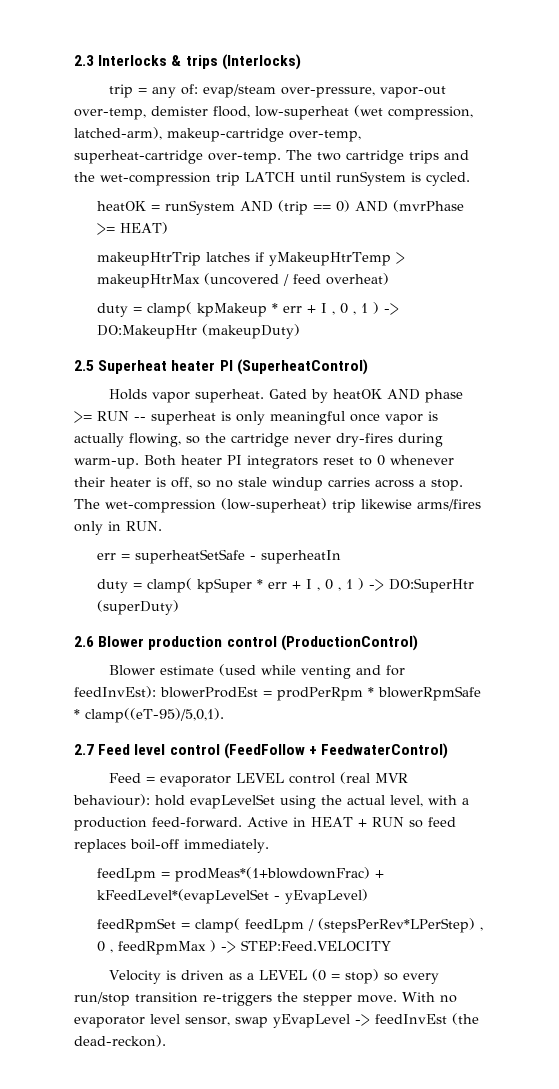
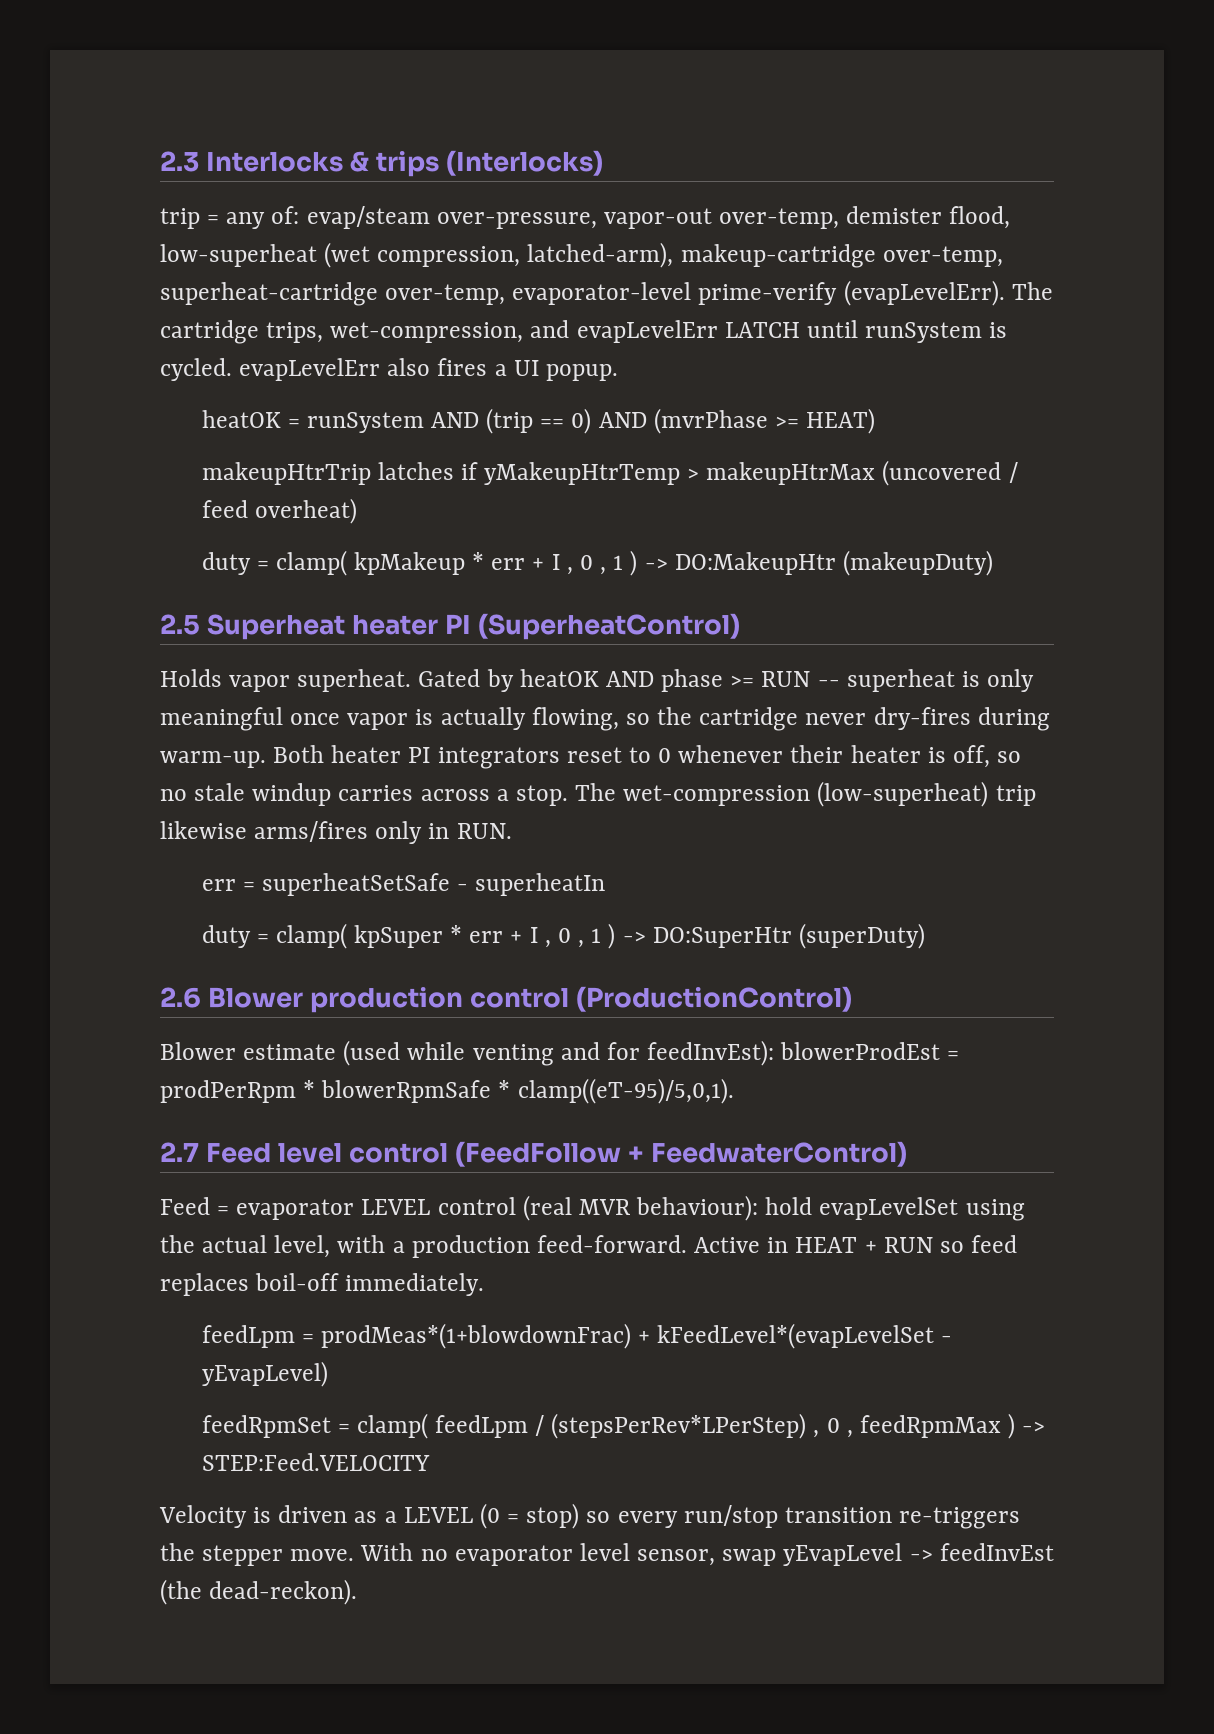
- trip = any of: evap/steam over-pressure, vapor-out over-temp, demister flood, low-superheat (wet compression, latched-arm), makeup-cartridge over-temp, superheat-cartridge over-temp. The two cartridge trips and the wet-compression trip LATCH until runSystem is cycled.
+ trip = any of: evap/steam over-pressure, vapor-out over-temp, demister flood, low-superheat (wet compression, latched-arm), makeup-cartridge over-temp, superheat-cartridge over-temp, evaporator-level prime-verify (evapLevelErr). The cartridge trips, wet-compression, and evapLevelErr LATCH until runSystem is cycled. evapLevelErr also fires a UI popup.

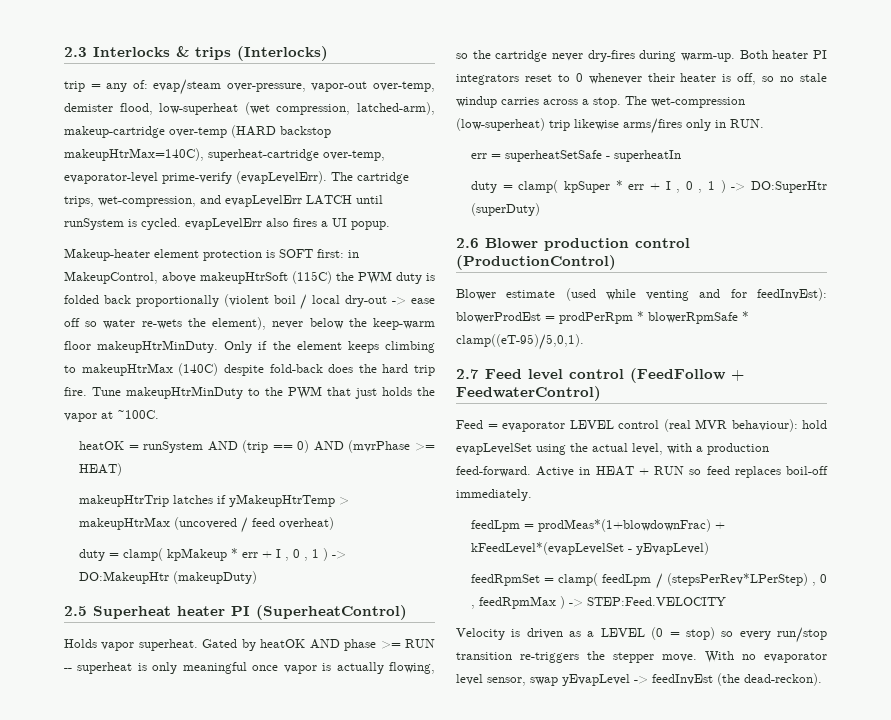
- trip = any of: evap/steam over-pressure, vapor-out over-temp, demister flood, low-superheat (wet compression, latched-arm), makeup-cartridge over-temp, superheat-cartridge over-temp, evaporator-level prime-verify (evapLevelErr).
+ trip = any of: evap/steam over-pressure, vapor-out over-temp, demister flood, low-superheat (wet compression, latched-arm), makeup-cartridge over-temp (HARD backstop makeupHtrMax=140C), superheat-cartridge over-temp, evaporator-level prime-verify (evapLevelErr).
+ Makeup-heater element protection is SOFT first: in MakeupControl, above makeupHtrSoft (115C) the PWM duty is folded back proportionally (violent boil / local dry-out -> ease off so water re-wets the element), never below the keep-warm floor makeupHtrMinDuty. Only if the element keeps climbing to makeupHtrMax (140C) despite fold-back does the hard trip fire. Tune makeupHtrMinDuty to the PWM that just holds the vapor at ~100C.

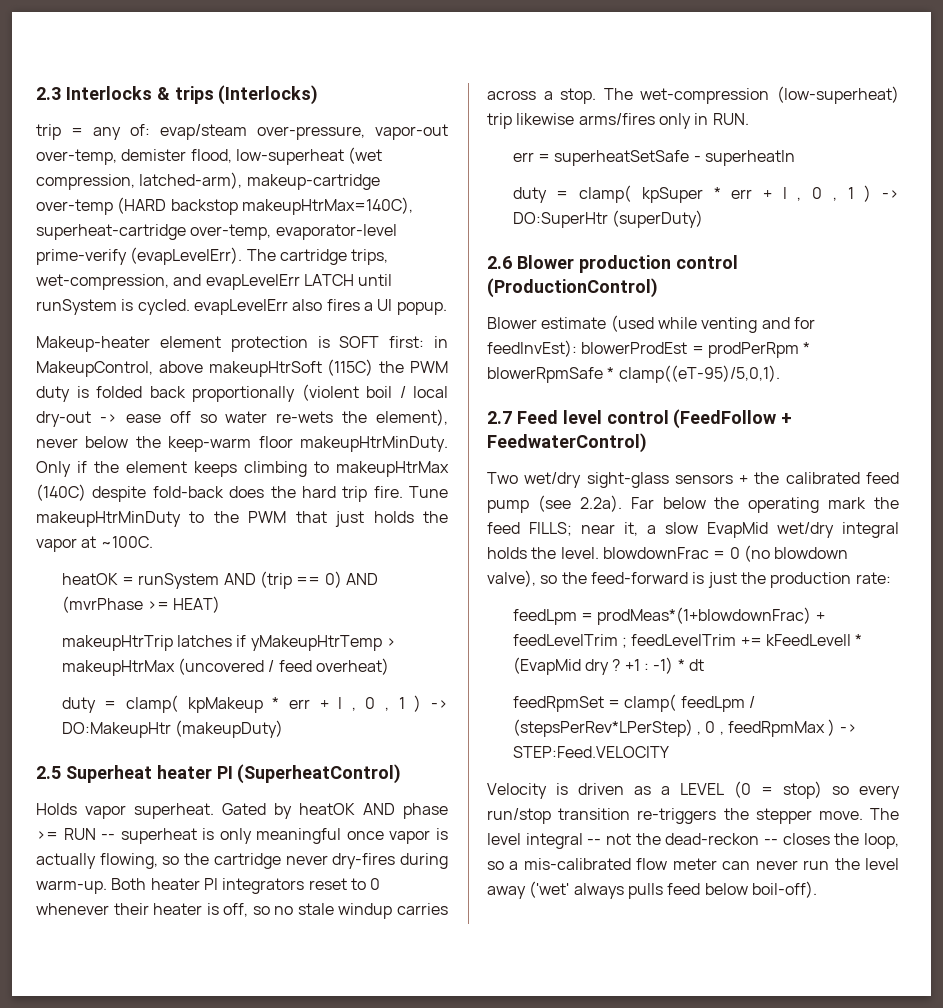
- Feed = evaporator LEVEL control (real MVR behaviour): hold evapLevelSet using the actual level, with a production feed-forward. Active in HEAT + RUN so feed replaces boil-off immediately.
- feedLpm = prodMeas*(1+blowdownFrac) + kFeedLevel*(evapLevelSet - yEvapLevel)
+ Two wet/dry sight-glass sensors + the calibrated feed pump (see 2.2a). Far below the operating mark the feed FILLS; near it, a slow EvapMid wet/dry integral holds the level. blowdownFrac = 0 (no blowdown valve), so the feed-forward is just the production rate:
+ feedLpm = prodMeas*(1+blowdownFrac) + feedLevelTrim ; feedLevelTrim += kFeedLevelI * (EvapMid dry ? +1 : -1) * dt
- With no evaporator level sensor, swap yEvapLevel -> feedInvEst (the dead-reckon).
+ The level integral -- not the dead-reckon -- closes the loop, so a mis-calibrated flow meter can never run the level away ('wet' always pulls feed below boil-off).

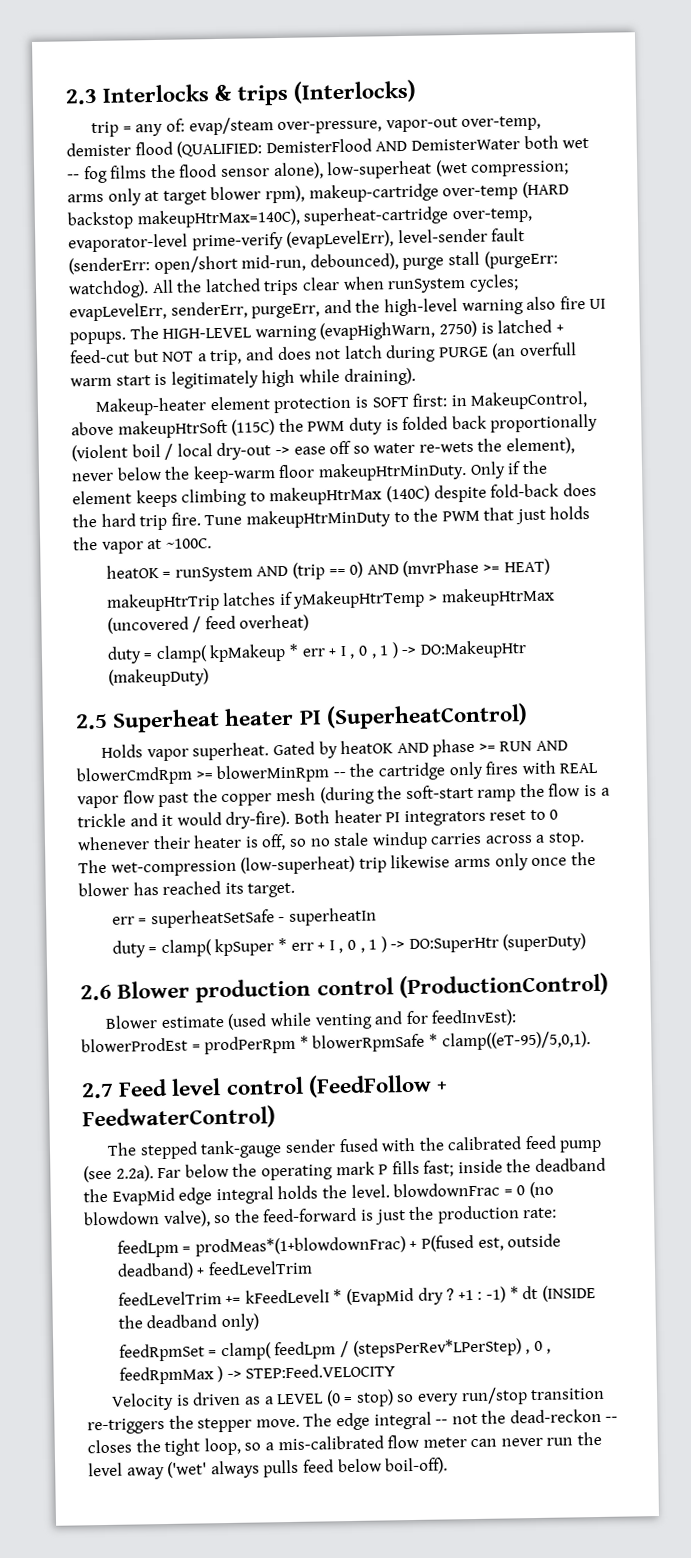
- trip = any of: evap/steam over-pressure, vapor-out over-temp, demister flood, low-superheat (wet compression, latched-arm), makeup-cartridge over-temp (HARD backstop makeupHtrMax=140C), superheat-cartridge over-temp, evaporator-level prime-verify (evapLevelErr). The cartridge trips, wet-compression, and evapLevelErr LATCH until runSystem is cycled. evapLevelErr also fires a UI popup.
+ trip = any of: evap/steam over-pressure, vapor-out over-temp, demister flood (QUALIFIED: DemisterFlood AND DemisterWater both wet -- fog films the flood sensor alone), low-superheat (wet compression; arms only at target blower rpm), makeup-cartridge over-temp (HARD backstop makeupHtrMax=140C), superheat-cartridge over-temp, evaporator-level prime-verify (evapLevelErr), level-sender fault (senderErr: open/short mid-run, debounced), purge stall (purgeErr: watchdog). All the latched trips clear when runSystem cycles; evapLevelErr, senderErr, purgeErr, and the high-level warning also fire UI popups. The HIGH-LEVEL warning (evapHighWarn, 2750) is latched + feed-cut but NOT a trip, and does not latch during PURGE (an overfull warm start is legitimately high while draining).
- Gated by heatOK AND phase >= RUN -- superheat is only meaningful once vapor is actually flowing, so the cartridge never dry-fires during warm-up.
+ Gated by heatOK AND phase >= RUN AND blowerCmdRpm >= blowerMinRpm -- the cartridge only fires with REAL vapor flow past the copper mesh (during the soft-start ramp the flow is a trickle and it would dry-fire).
- The wet-compression (low-superheat) trip likewise arms/fires only in RUN.
+ The wet-compression (low-superheat) trip likewise arms only once the blower has reached its target.
- Two wet/dry sight-glass sensors + the calibrated feed pump (see 2.2a). Far below the operating mark the feed FILLS; near it, a slow EvapMid wet/dry integral holds the level. blowdownFrac = 0 (no blowdown valve), so the feed-forward is just the production rate:
+ The stepped tank-gauge sender fused with the calibrated feed pump (see 2.2a). Far below the operating mark P fills fast; inside the deadband the EvapMid edge integral holds the level. blowdownFrac = 0 (no blowdown valve), so the feed-forward is just the production rate:
- feedLpm = prodMeas*(1+blowdownFrac) + feedLevelTrim ; feedLevelTrim += kFeedLevelI * (EvapMid dry ?
+ feedLpm = prodMeas*(1+blowdownFrac) + P(fused est, outside deadband) + feedLevelTrim
+ feedLevelTrim += kFeedLevelI * (EvapMid dry ?
- +1 : -1) * dt
+ +1 : -1) * dt (INSIDE the deadband only)
- The level integral -- not the dead-reckon -- closes the loop, so a mis-calibrated flow meter can never run the level away ('wet' always pulls feed below boil-off).
+ The edge integral -- not the dead-reckon -- closes the tight loop, so a mis-calibrated flow meter can never run the level away ('wet' always pulls feed below boil-off).

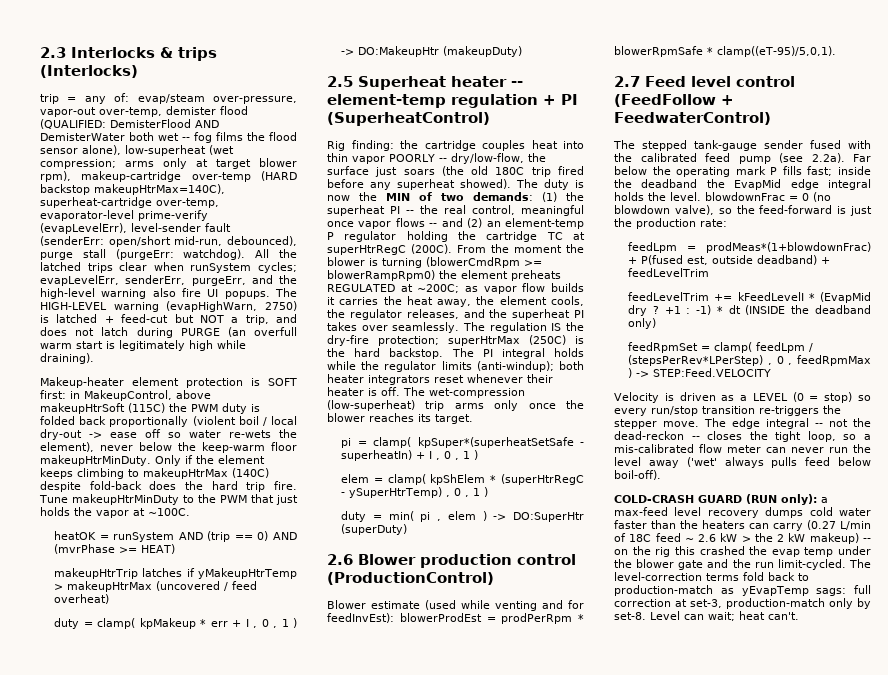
- 2.5 Superheat heater PI (SuperheatControl)
- Holds vapor superheat. Gated by heatOK AND phase >= RUN AND blowerCmdRpm >= blowerMinRpm -- the cartridge only fires with REAL vapor flow past the copper mesh (during the soft-start ramp the flow is a trickle and it would dry-fire). Both heater PI integrators reset to 0 whenever their heater is off, so no stale windup carries across a stop.
+ 2.5 Superheat heater -- element-temp regulation + PI (SuperheatControl)
+ Rig finding: the cartridge couples heat into thin vapor POORLY -- dry/low-flow, the surface just soars (the old 180C trip fired before any superheat showed). The duty is now the MIN of two demands: (1) the superheat PI -- the real control, meaningful once vapor flows -- and (2) an element-temp P regulator holding the cartridge TC at superHtrRegC (200C). From the moment the blower is turning (blowerCmdRpm >= blowerRampRpm0) the element preheats REGULATED at ~200C; as vapor flow builds it carries the heat away, the element cools, the regulator releases, and the superheat PI takes over seamlessly. The regulation IS the dry-fire protection; superHtrMax (250C) is the hard backstop. The PI integral holds while the regulator limits (anti-windup); both heater integrators reset whenever their heater is off.
- The wet-compression (low-superheat) trip likewise arms only once the blower has reached its target.
+ The wet-compression (low-superheat) trip arms only once the blower reaches its target.
- err = superheatSetSafe - superheatIn
- duty = clamp( kpSuper * err + I , 0 , 1 ) -> DO:SuperHtr (superDuty)
+ pi = clamp( kpSuper*(superheatSetSafe - superheatIn) + I , 0 , 1 )
+ elem = clamp( kpShElem * (superHtrRegC - ySuperHtrTemp) , 0 , 1 )
+ duty = min( pi , elem ) -> DO:SuperHtr (superDuty)
+ COLD-CRASH GUARD (RUN only): a max-feed level recovery dumps cold water faster than the heaters can carry (0.27 L/min of 18C feed ~ 2.6 kW > the 2 kW makeup) -- on the rig this crashed the evap temp under the blower gate and the run limit-cycled. The level-correction terms fold back to production-match as yEvapTemp sags: full correction at set-3, production-match only by set-8. Level can wait; heat can't.

